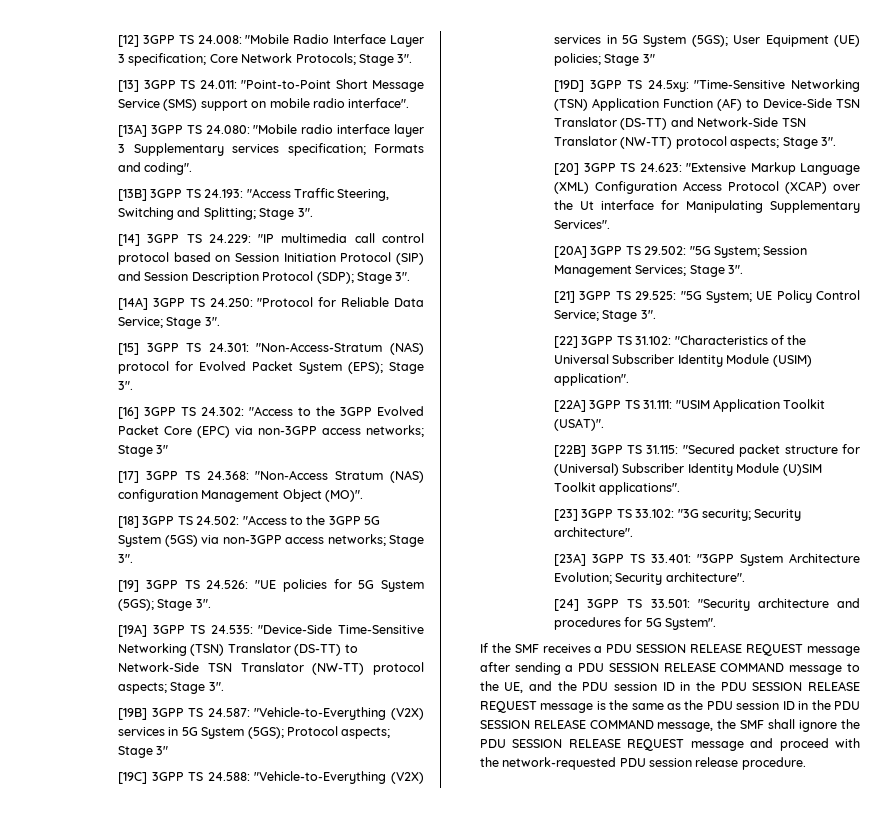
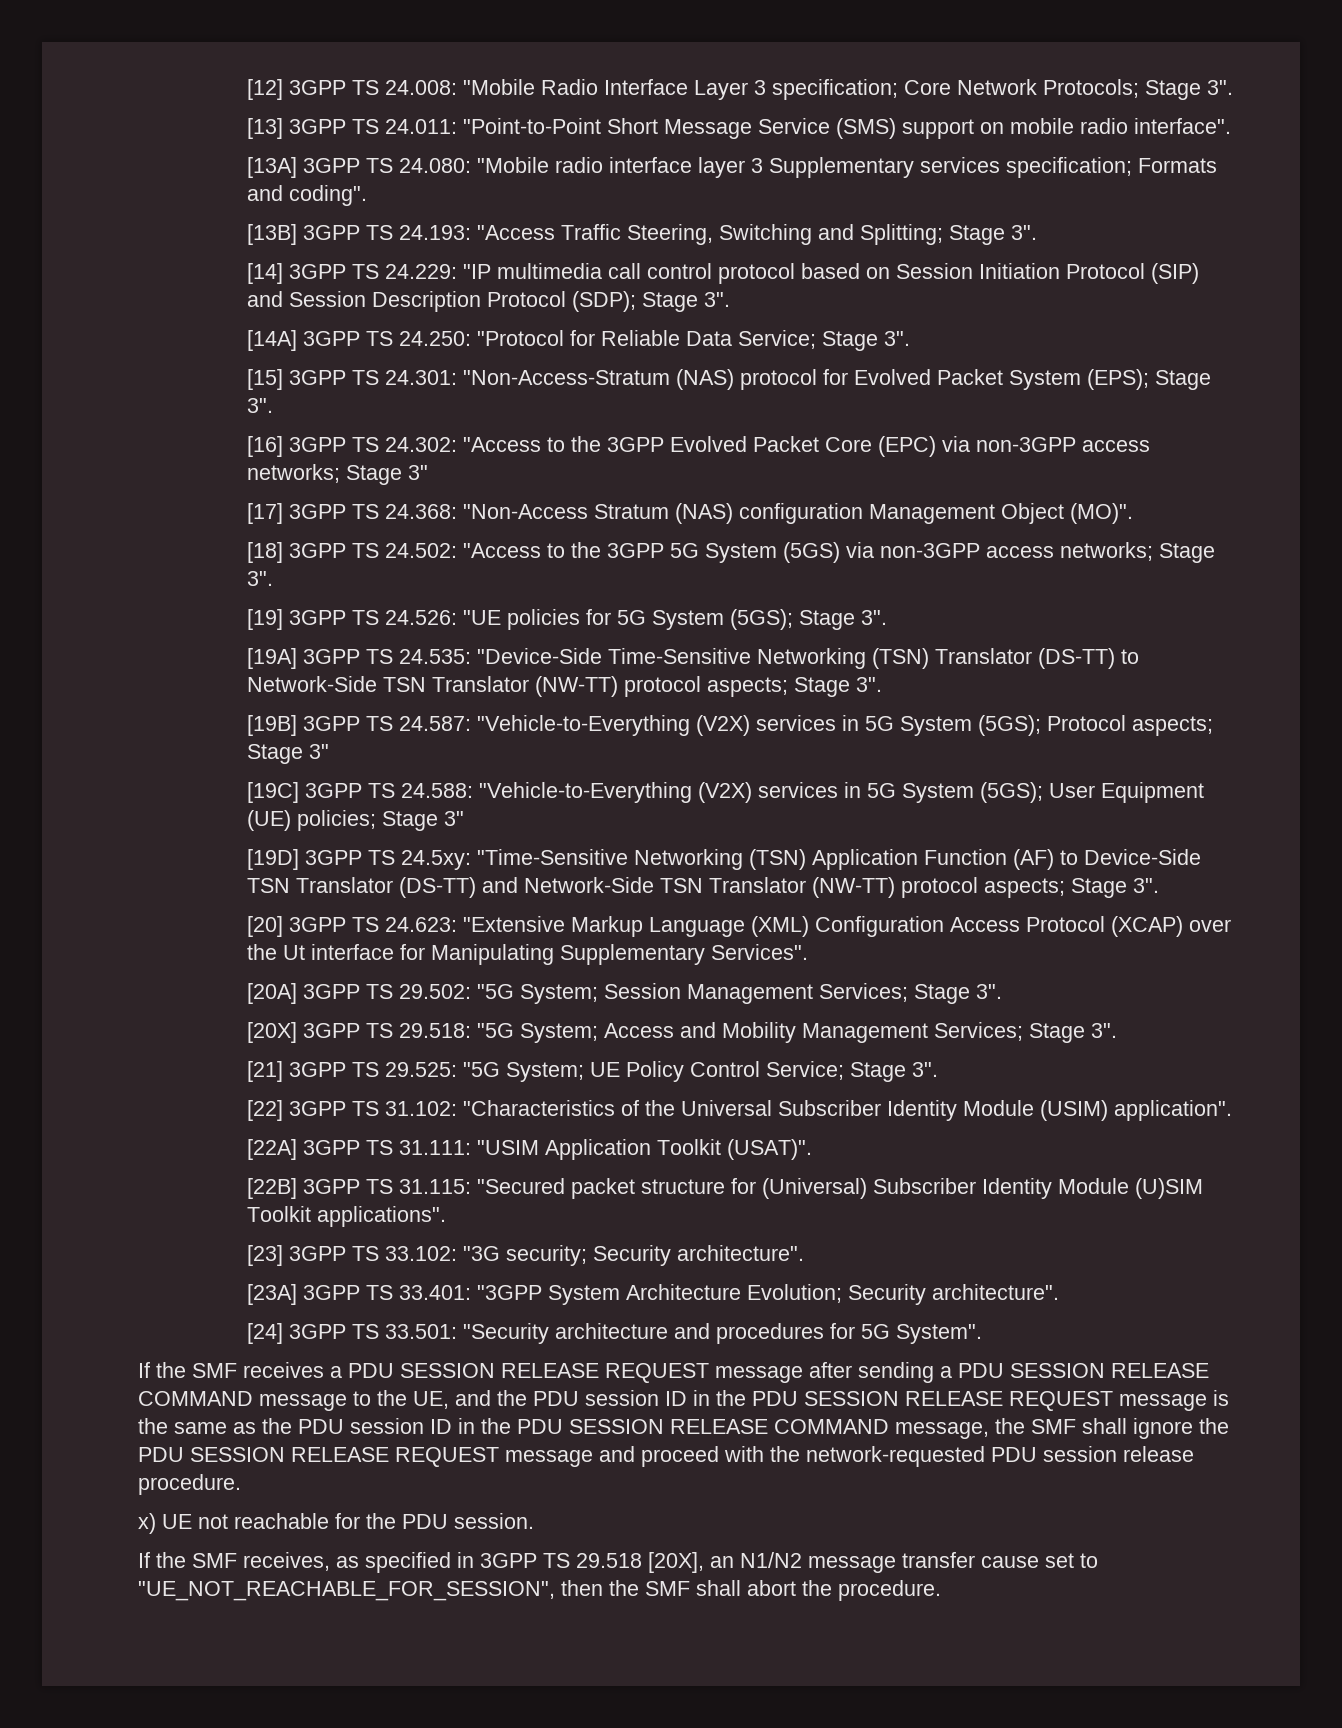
+ [20X] 3GPP TS 29.518: "5G System; Access and Mobility Management Services; Stage 3".
+ x) UE not reachable for the PDU session.
+ If the SMF receives, as specified in 3GPP TS 29.518 [20X], an N1/N2 message transfer cause set to "UE_NOT_REACHABLE_FOR_SESSION", then the SMF shall abort the procedure.

